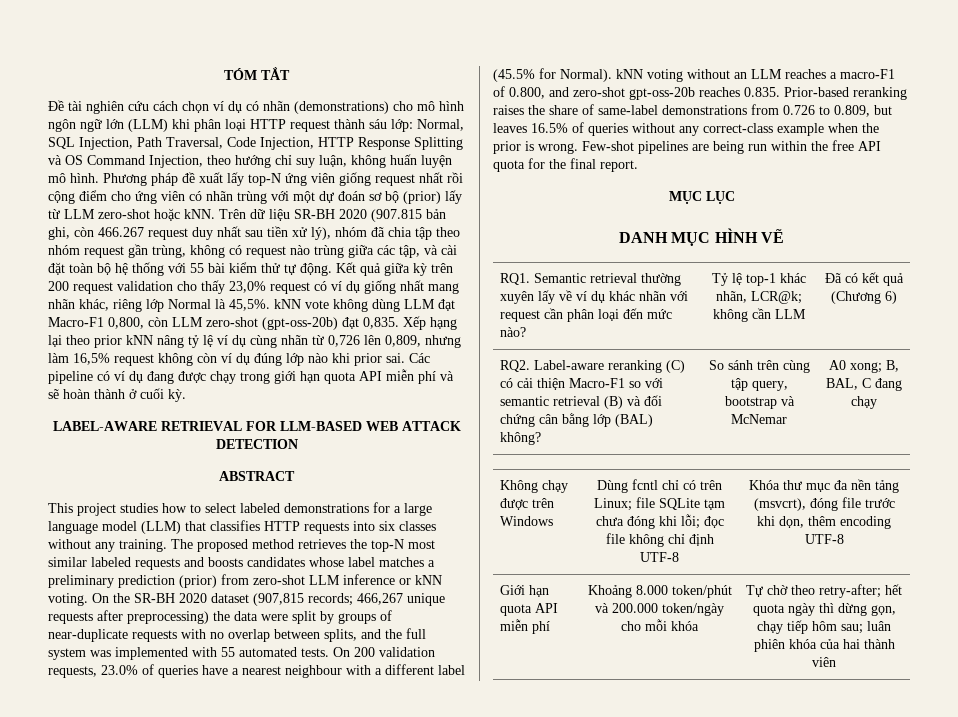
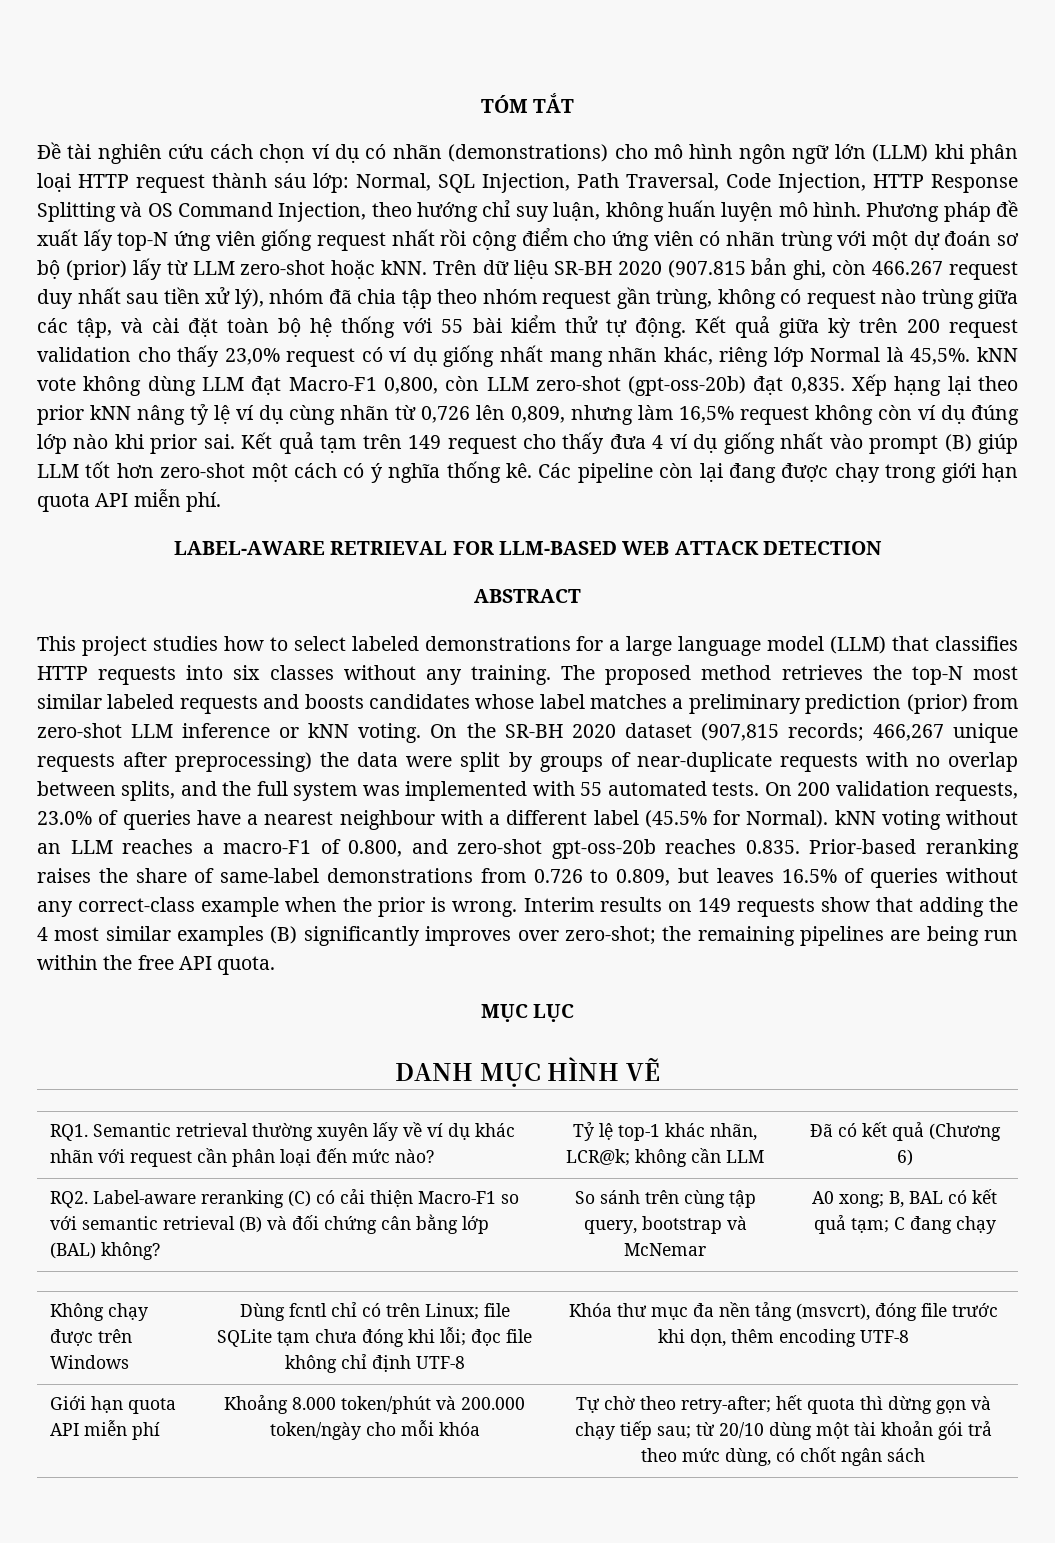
- Các pipeline có ví dụ đang được chạy trong giới hạn quota API miễn phí và sẽ hoàn thành ở cuối kỳ.
+ Kết quả tạm trên 149 request cho thấy đưa 4 ví dụ giống nhất vào prompt (B) giúp LLM tốt hơn zero-shot một cách có ý nghĩa thống kê. Các pipeline còn lại đang được chạy trong giới hạn quota API miễn phí.
- Few-shot pipelines are being run within the free API quota for the final report.
+ Interim results on 149 requests show that adding the 4 most similar examples (B) significantly improves over zero-shot; the remaining pipelines are being run within the free API quota.
- A0 xong; B, BAL, C đang chạy
+ A0 xong; B, BAL có kết quả tạm; C đang chạy
- Tự chờ theo retry-after; hết quota ngày thì dừng gọn, chạy tiếp hôm sau; luân phiên khóa của hai thành viên
+ Tự chờ theo retry-after; hết quota thì dừng gọn và chạy tiếp sau; từ 20/10 dùng một tài khoản gói trả theo mức dùng, có chốt ngân sách

